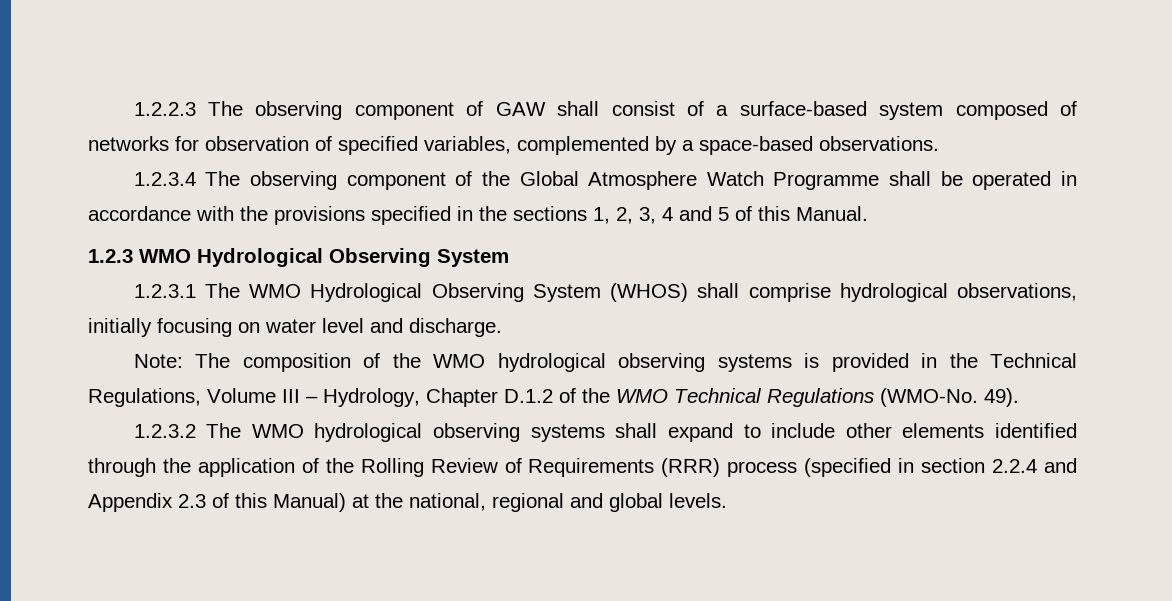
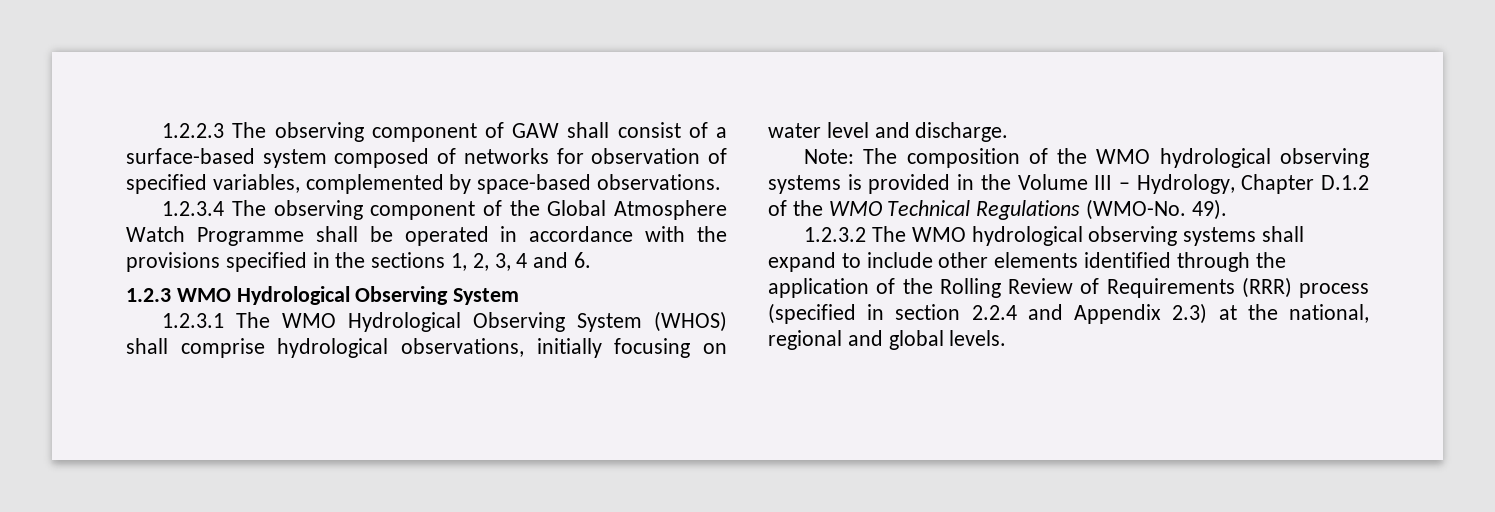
- 1.2.2.3 The observing component of GAW shall consist of a surface-based system composed of networks for observation of specified variables, complemented by a space-based observations.
+ 1.2.2.3 The observing component of GAW shall consist of a surface-based system composed of networks for observation of specified variables, complemented by space-based observations.
- 1.2.3.4 The observing component of the Global Atmosphere Watch Programme shall be operated in accordance with the provisions specified in the sections 1, 2, 3, 4 and 5 of this Manual.
+ 1.2.3.4 The observing component of the Global Atmosphere Watch Programme shall be operated in accordance with the provisions specified in the sections 1, 2, 3, 4 and 6.
- Note: The composition of the WMO hydrological observing systems is provided in the Technical Regulations, Volume III – Hydrology, Chapter D.1.2 of the WMO Technical Regulations (WMO-No.
+ Note: The composition of the WMO hydrological observing systems is provided in the Volume III – Hydrology, Chapter D.1.2 of the WMO Technical Regulations (WMO-No.
- 1.2.3.2 The WMO hydrological observing systems shall expand to include other elements identified through the application of the Rolling Review of Requirements (RRR) process (specified in section 2.2.4 and Appendix 2.3 of this Manual) at the national, regional and global levels.
+ 1.2.3.2 The WMO hydrological observing systems shall expand to include other elements identified through the application of the Rolling Review of Requirements (RRR) process (specified in section 2.2.4 and Appendix 2.3) at the national, regional and global levels.

